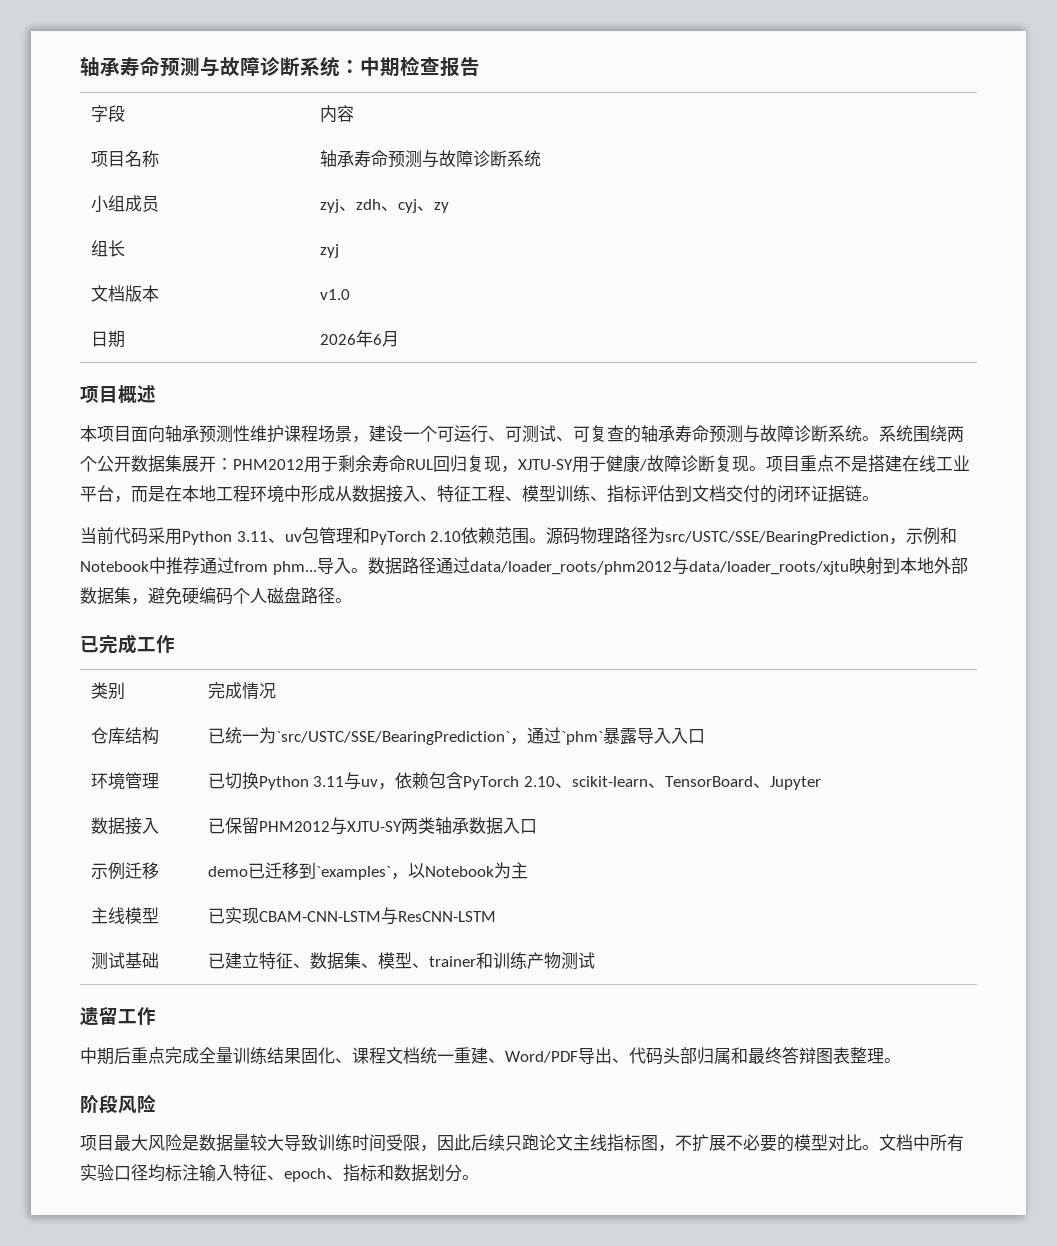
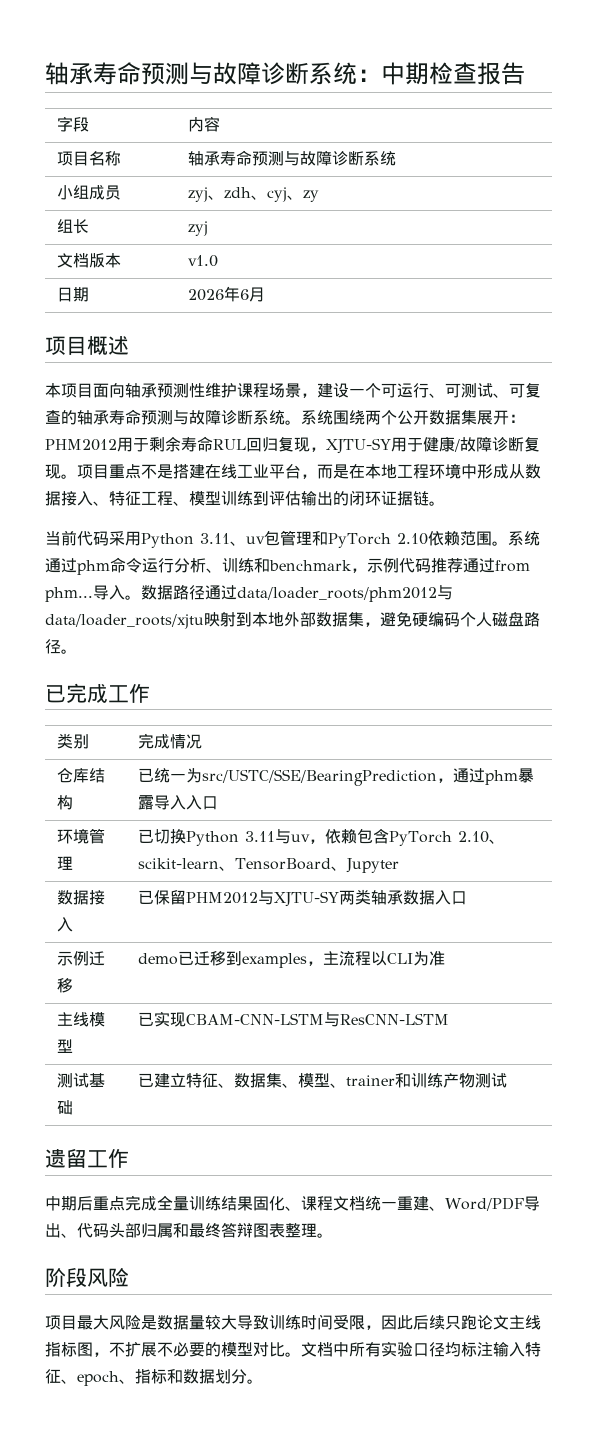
- 项目重点不是搭建在线工业平台，而是在本地工程环境中形成从数据接入、特征工程、模型训练、指标评估到文档交付的闭环证据链。
+ 项目重点不是搭建在线工业平台，而是在本地工程环境中形成从数据接入、特征工程、模型训练到评估输出的闭环证据链。
- 源码物理路径为src/USTC/SSE/BearingPrediction，示例和Notebook中推荐通过from phm...
+ 系统通过phm命令运行分析、训练和benchmark，示例代码推荐通过from phm...
- 仓库结构 | 已统一为`src/USTC/SSE/BearingPrediction`，通过`phm`暴露导入入口
+ 仓库结构 | 已统一为src/USTC/SSE/BearingPrediction，通过phm暴露导入入口
- 示例迁移 | demo已迁移到`examples`，以Notebook为主
+ 示例迁移 | demo已迁移到examples，主流程以CLI为准

